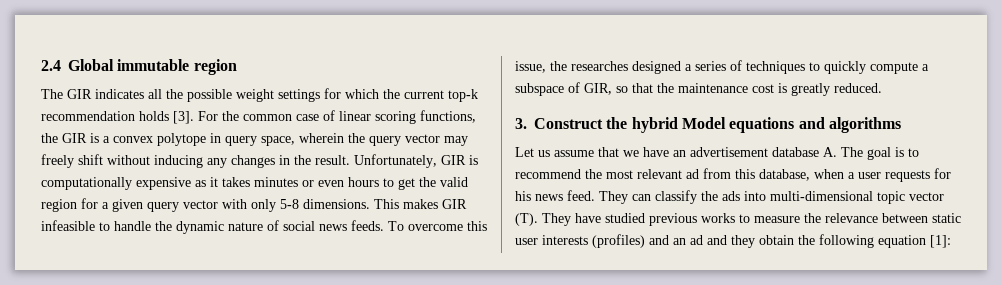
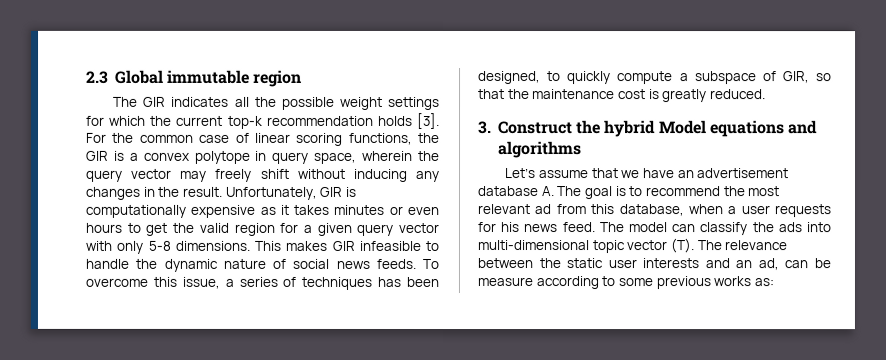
- 2.4 Global immutable region
+ 2.3 Global immutable region
- To overcome this issue, the researches designed a series of techniques to quickly compute a subspace of GIR, so that the maintenance cost is greatly reduced.
+ To overcome this issue, a series of techniques has been designed, to quickly compute a subspace of GIR, so that the maintenance cost is greatly reduced.
- Let us assume that we have an advertisement database A. The goal is to recommend the most relevant ad from this database, when a user requests for his news feed.
+ Let’s assume that we have an advertisement database A. The goal is to recommend the most relevant ad from this database, when a user requests for his news feed.
- They can classify the ads into multi-dimensional topic vector (T). They have studied previous works to measure the relevance between static user interests (profiles) and an ad and they obtain the following equation [1]:
+ The model can classify the ads into multi-dimensional topic vector (T). The relevance between the static user interests and an ad, can be measure according to some previous works as:

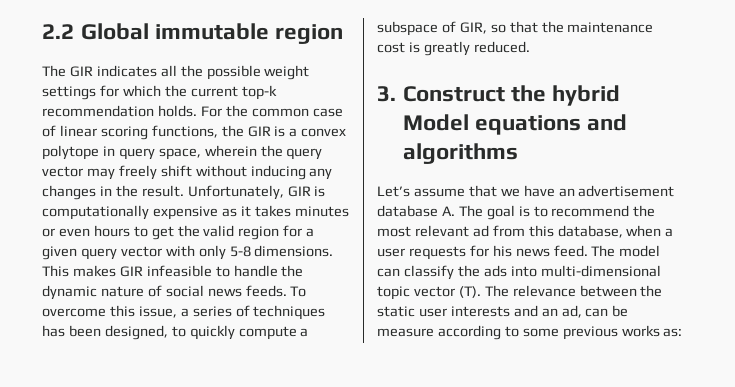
- 2.3 Global immutable region
+ 2.2 Global immutable region
- The GIR indicates all the possible weight settings for which the current top-k recommendation holds [3].
+ The GIR indicates all the possible weight settings for which the current top-k recommendation holds.

